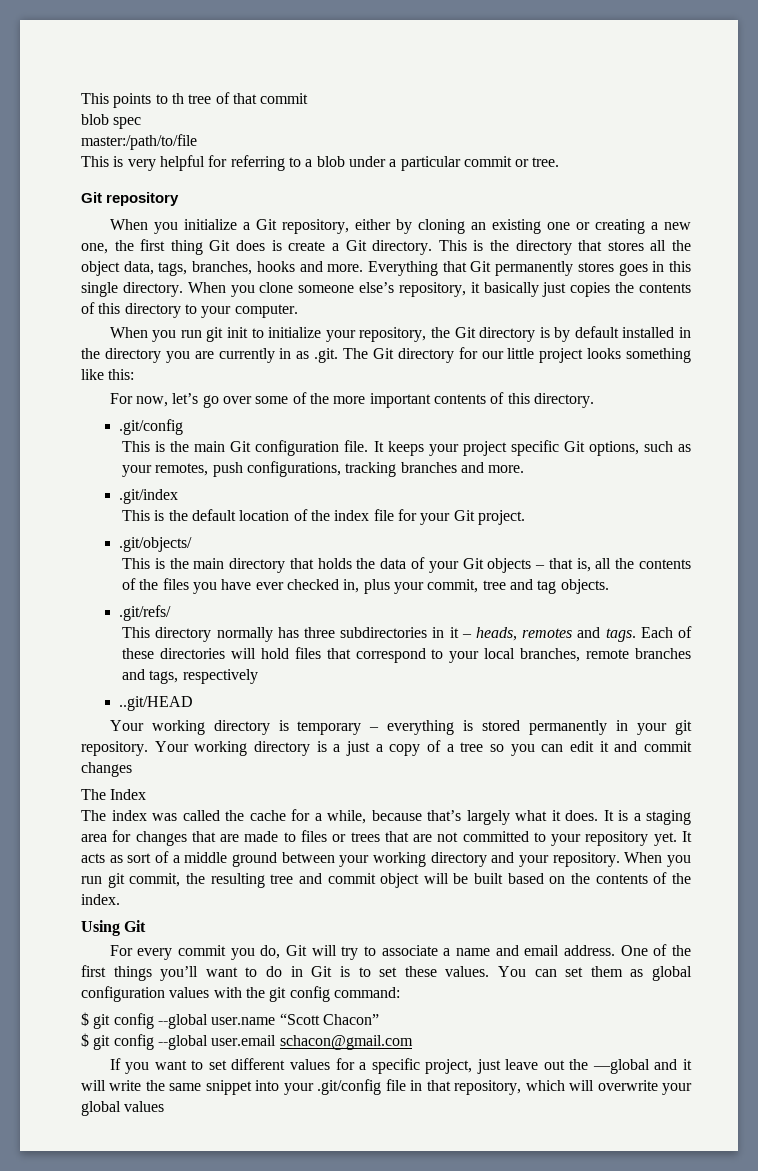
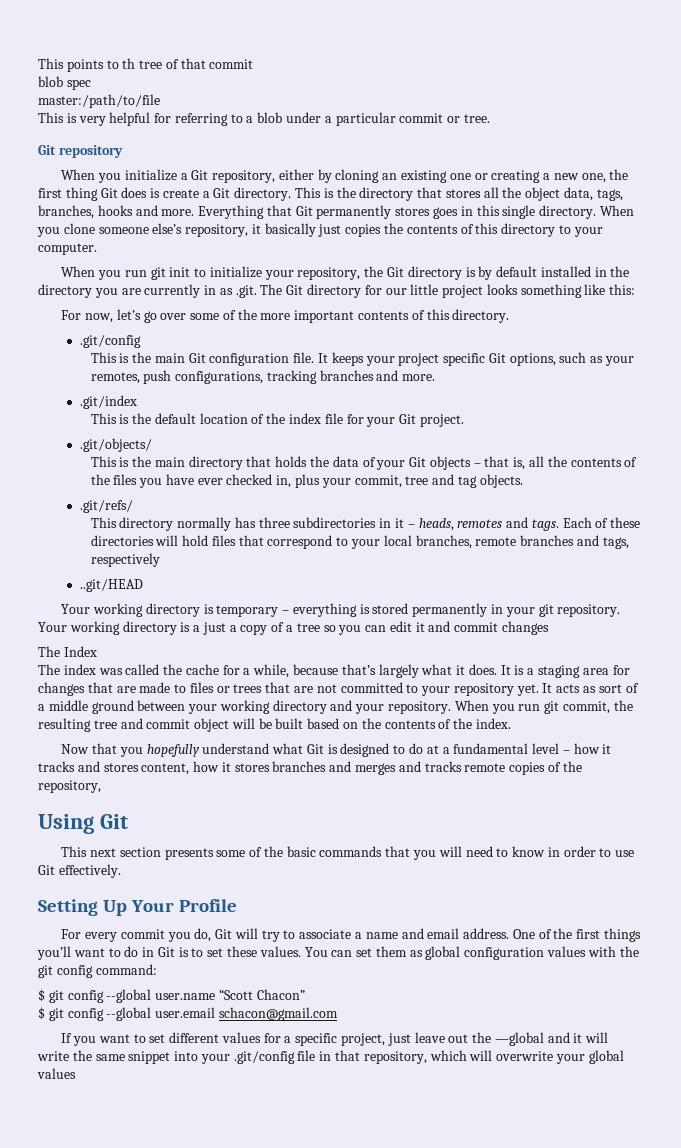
+ Now that you hopefully understand what Git is designed to do at a fundamental level – how it tracks and stores content, how it stores branches and merges and tracks remote copies of the repository,
  Using Git
+ This next section presents some of the basic commands that you will need to know in order to use Git effectively.
+ Setting Up Your Profile

